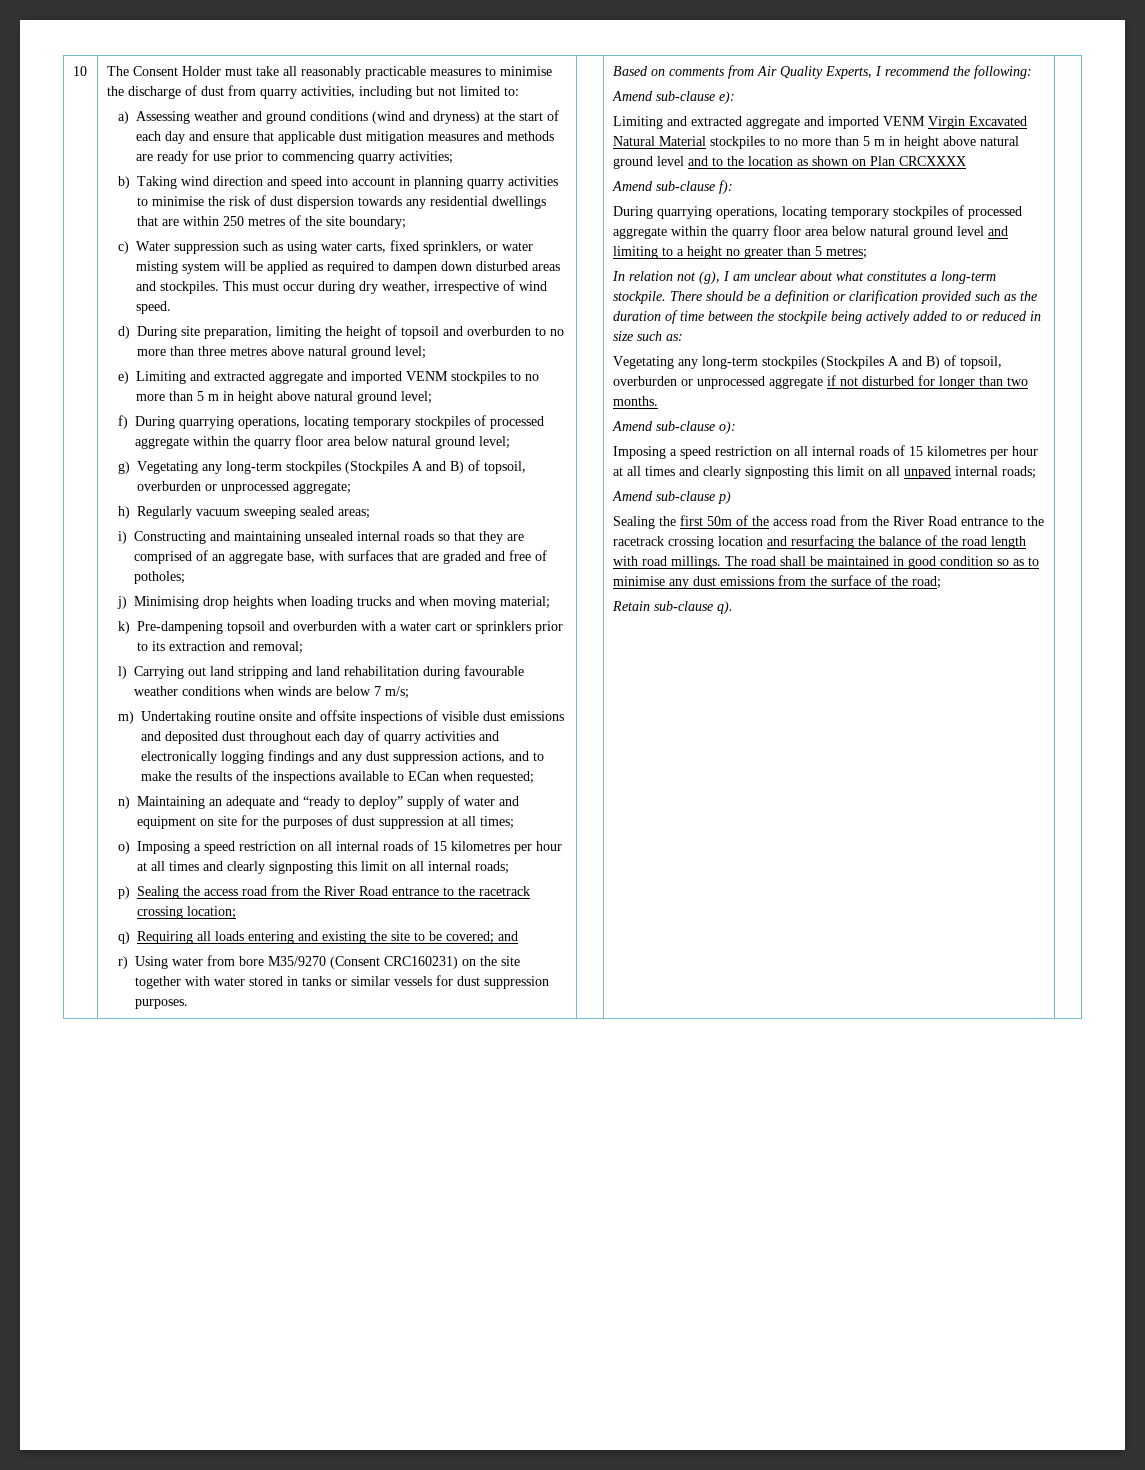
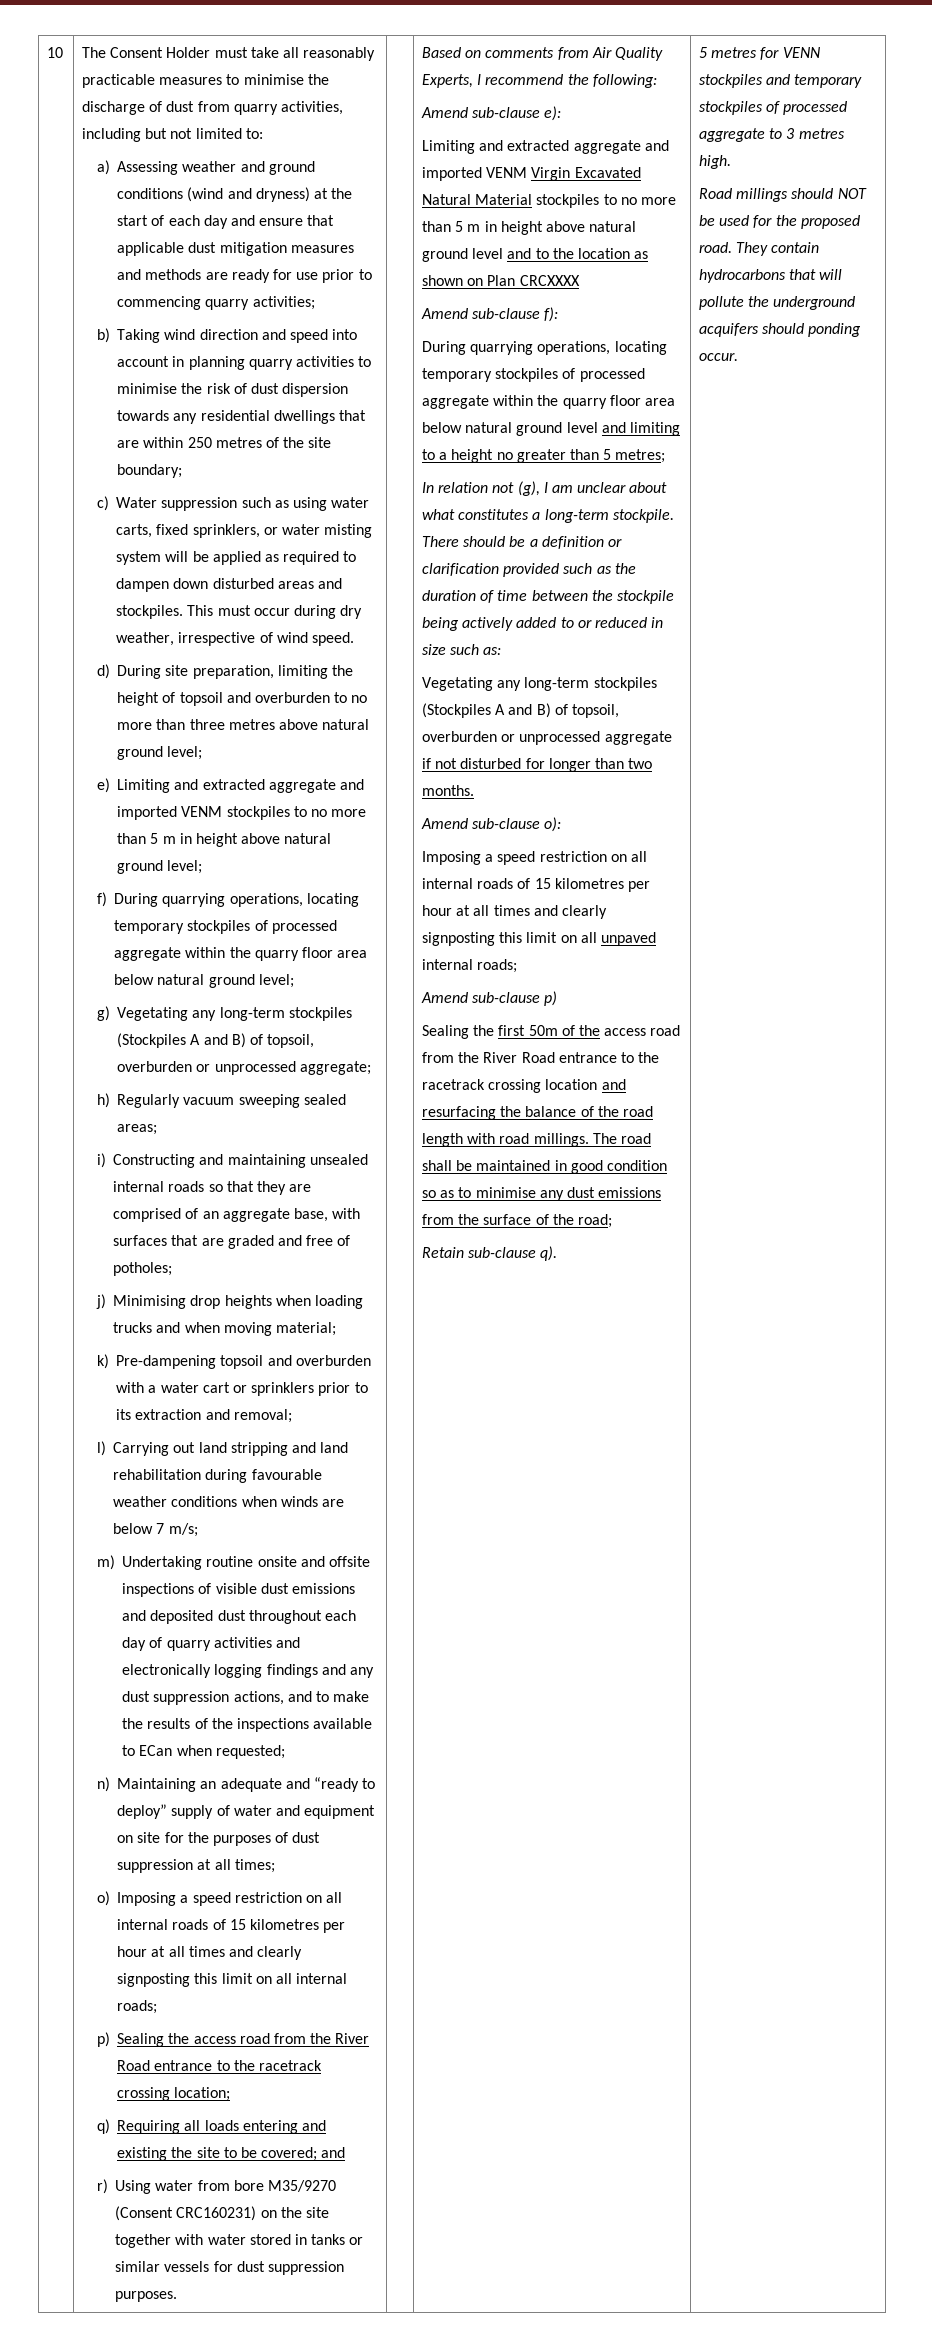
+ 5 metres for VENN stockpiles and temporary stockpiles of processed aggregate to 3 metres high.
+ Road millings should NOT be used for the proposed road. They contain hydrocarbons that will pollute the underground acquifers should ponding occur.

